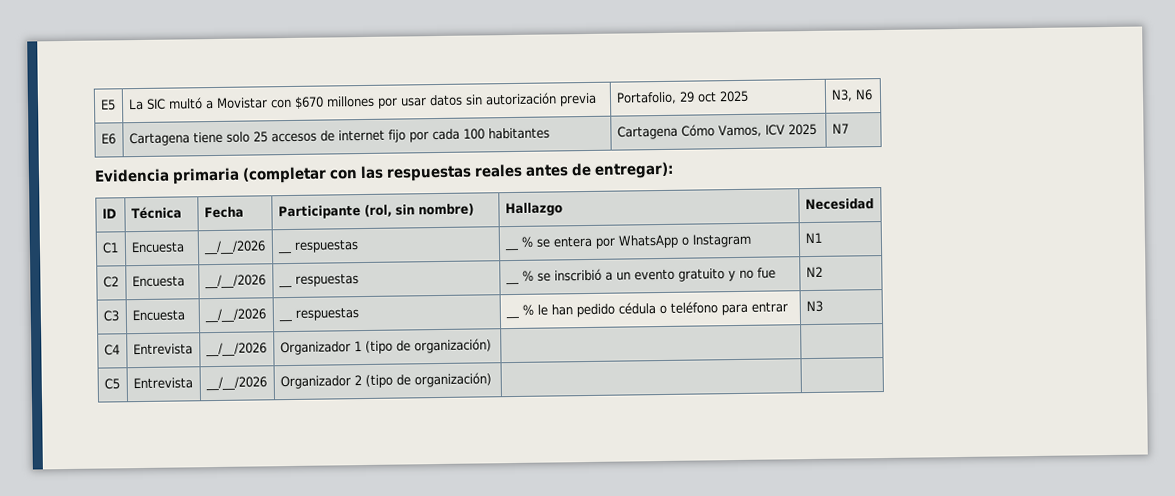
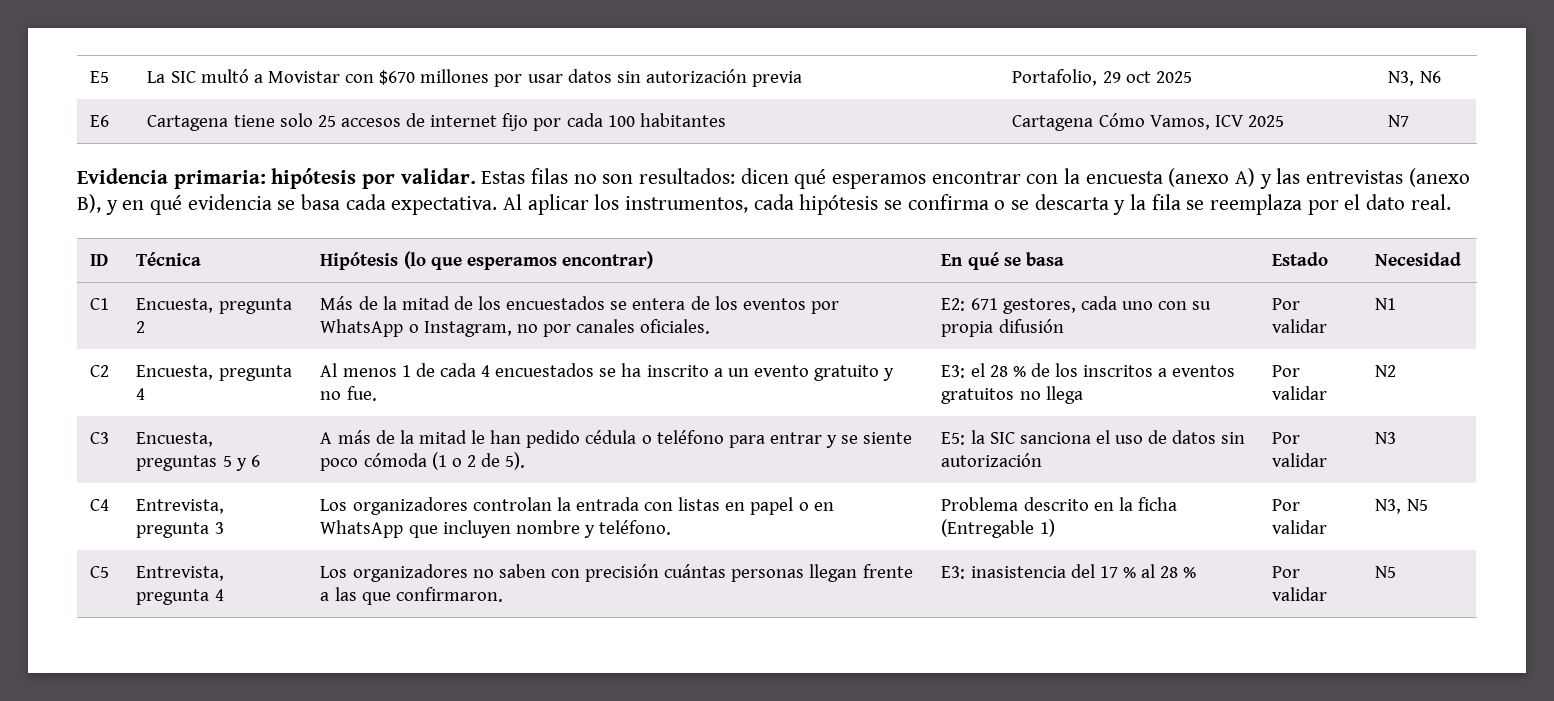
- Evidencia primaria (completar con las respuestas reales antes de entregar):
- ID | Técnica | Fecha | Participante (rol, sin nombre) | Hallazgo | Necesidad
- C1 | Encuesta | __/__/2026 | __ respuestas | __ % se entera por WhatsApp o Instagram | N1
- C2 | Encuesta | __/__/2026 | __ respuestas | __ % se inscribió a un evento gratuito y no fue | N2
- C3 | Encuesta | __/__/2026 | __ respuestas | __ % le han pedido cédula o teléfono para entrar | N3
- C4 | Entrevista | __/__/2026 | Organizador 1 (tipo de organización) | |
- C5 | Entrevista | __/__/2026 | Organizador 2 (tipo de organización) | |
+ Evidencia primaria: hipótesis por validar. Estas filas no son resultados: dicen qué esperamos encontrar con la encuesta (anexo A) y las entrevistas (anexo B), y en qué evidencia se basa cada expectativa. Al aplicar los instrumentos, cada hipótesis se confirma o se descarta y la fila se reemplaza por el dato real.
+ ID | Técnica | Hipótesis (lo que esperamos encontrar) | En qué se basa | Estado | Necesidad
+ C1 | Encuesta, pregunta 2 | Más de la mitad de los encuestados se entera de los eventos por WhatsApp o Instagram, no por canales oficiales. | E2: 671 gestores, cada uno con su propia difusión | Por validar | N1
+ C2 | Encuesta, pregunta 4 | Al menos 1 de cada 4 encuestados se ha inscrito a un evento gratuito y no fue. | E3: el 28 % de los inscritos a eventos gratuitos no llega | Por validar | N2
+ C3 | Encuesta, preguntas 5 y 6 | A más de la mitad le han pedido cédula o teléfono para entrar y se siente poco cómoda (1 o 2 de 5). | E5: la SIC sanciona el uso de datos sin autorización | Por validar | N3
+ C4 | Entrevista, pregunta 3 | Los organizadores controlan la entrada con listas en papel o en WhatsApp que incluyen nombre y teléfono. | Problema descrito en la ficha (Entregable 1) | Por validar | N3, N5
+ C5 | Entrevista, pregunta 4 | Los organizadores no saben con precisión cuántas personas llegan frente a las que confirmaron. | E3: inasistencia del 17 % al 28 % | Por validar | N5

